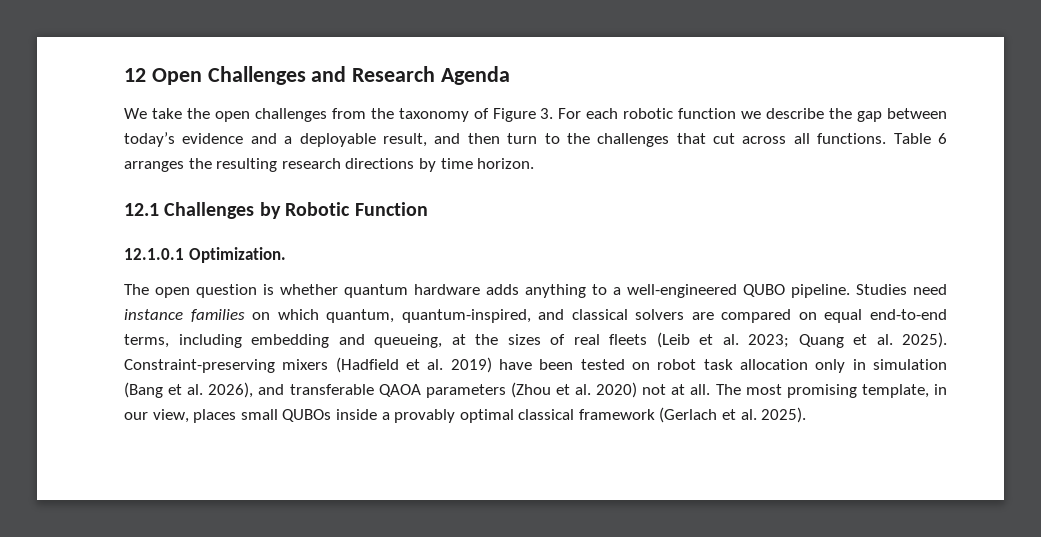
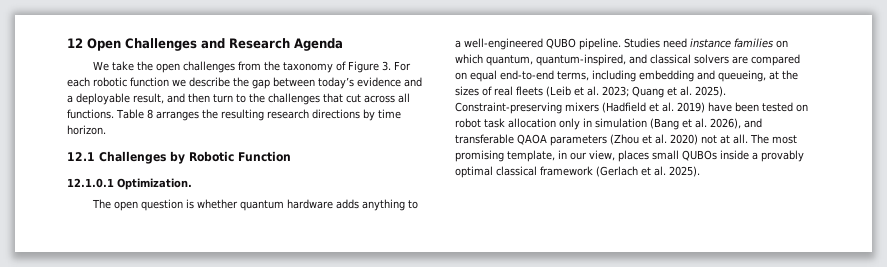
- Table 6 arranges the resulting research directions by time horizon.
+ Table 8 arranges the resulting research directions by time horizon.

